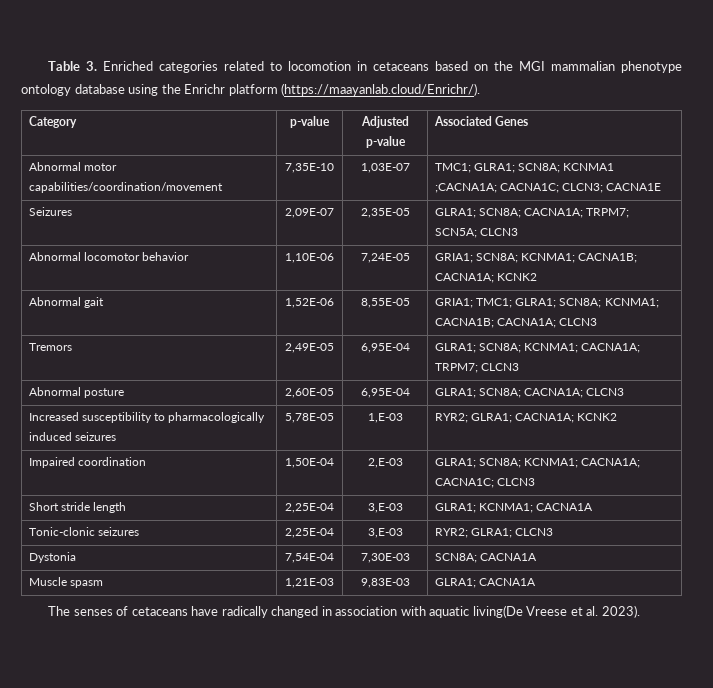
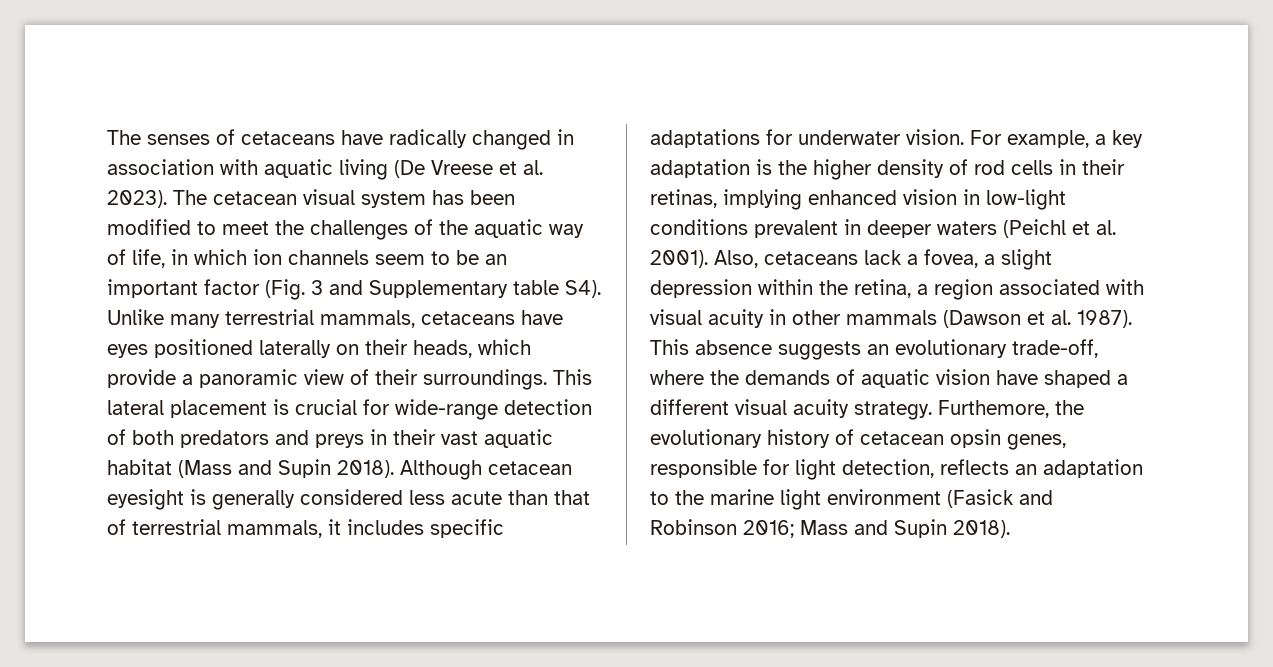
- Table 3. Enriched categories related to locomotion in cetaceans based on the MGI mammalian phenotype ontology database using the Enrichr platform (https://maayanlab.cloud/Enrichr/).
- Category | p-value | Adjusted p-value | Associated Genes
- Abnormal motor capabilities/coordination/movement | 7,35E-10 | 1,03E-07 | TMC1; GLRA1; SCN8A; KCNMA1 ;CACNA1A; CACNA1C; CLCN3; CACNA1E
- Seizures | 2,09E-07 | 2,35E-05 | GLRA1; SCN8A; CACNA1A; TRPM7; SCN5A; CLCN3
- Abnormal locomotor behavior | 1,10E-06 | 7,24E-05 | GRIA1; SCN8A; KCNMA1; CACNA1B; CACNA1A; KCNK2
- Abnormal gait | 1,52E-06 | 8,55E-05 | GRIA1; TMC1; GLRA1; SCN8A; KCNMA1; CACNA1B; CACNA1A; CLCN3
- Tremors | 2,49E-05 | 6,95E-04 | GLRA1; SCN8A; KCNMA1; CACNA1A; TRPM7; CLCN3
- Abnormal posture | 2,60E-05 | 6,95E-04 | GLRA1; SCN8A; CACNA1A; CLCN3
- Increased susceptibility to pharmacologically induced seizures | 5,78E-05 | 1,E-03 | RYR2; GLRA1; CACNA1A; KCNK2
- Impaired coordination | 1,50E-04 | 2,E-03 | GLRA1; SCN8A; KCNMA1; CACNA1A; CACNA1C; CLCN3
- Short stride length | 2,25E-04 | 3,E-03 | GLRA1; KCNMA1; CACNA1A
- Tonic-clonic seizures | 2,25E-04 | 3,E-03 | RYR2; GLRA1; CLCN3
- Dystonia | 7,54E-04 | 7,30E-03 | SCN8A; CACNA1A
- Muscle spasm | 1,21E-03 | 9,83E-03 | GLRA1; CACNA1A
- The senses of cetaceans have radically changed in association with aquatic living(De Vreese et al. 2023).
+ The senses of cetaceans have radically changed in association with aquatic living (De Vreese et al. 2023).
+ The cetacean visual system has been modified to meet the challenges of the aquatic way of life, in which ion channels seem to be an important factor (Fig. 3 and Supplementary table S4). Unlike many terrestrial mammals, cetaceans have eyes positioned laterally on their heads, which provide a panoramic view of their surroundings. This lateral placement is crucial for wide-range detection of both predators and preys in their vast aquatic habitat (Mass and Supin 2018). Although cetacean eyesight is generally considered less acute than that of terrestrial mammals, it includes specific adaptations for underwater vision. For example, a key adaptation is the higher density of rod cells in their retinas, implying enhanced vision in low-light conditions prevalent in deeper waters (Peichl et al. 2001). Also, cetaceans lack a fovea, a slight depression within the retina, a region associated with visual acuity in other mammals (Dawson et al. 1987). This absence suggests an evolutionary trade-off, where the demands of aquatic vision have shaped a different visual acuity strategy. Furthemore, the evolutionary history of cetacean opsin genes, responsible for light detection, reflects an adaptation to the marine light environment (Fasick and Robinson 2016; Mass and Supin 2018).

